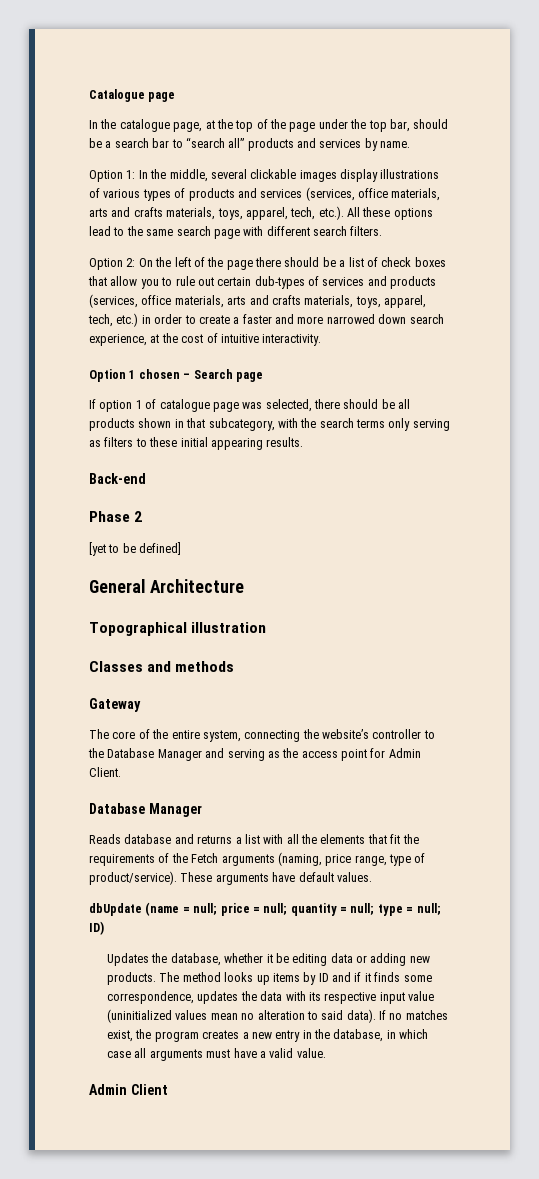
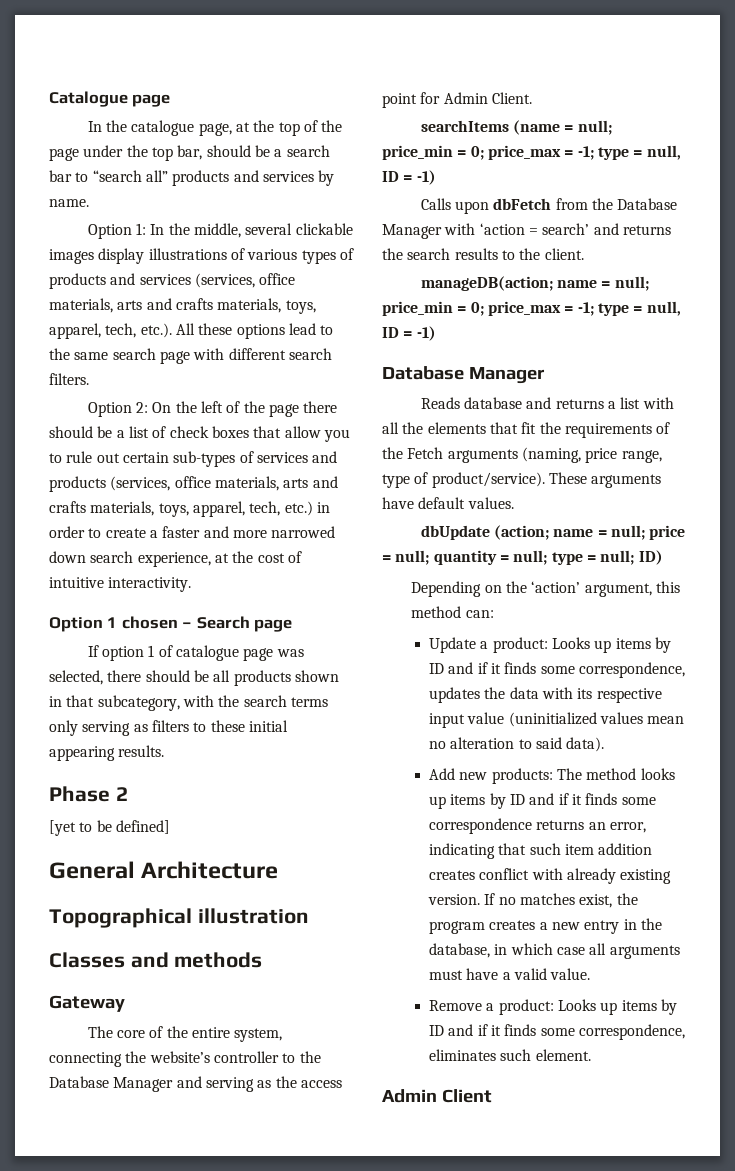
- Option 2: On the left of the page there should be a list of check boxes that allow you to rule out certain dub-types of services and products (services, office materials, arts and crafts materials, toys, apparel, tech, etc.) in order to create a faster and more narrowed down search experience, at the cost of intuitive interactivity.
+ Option 2: On the left of the page there should be a list of check boxes that allow you to rule out certain sub-types of services and products (services, office materials, arts and crafts materials, toys, apparel, tech, etc.) in order to create a faster and more narrowed down search experience, at the cost of intuitive interactivity.
- Back-end
+ searchItems (name = null; price_min = 0; price_max = -1; type = null, ID = -1)
+ Calls upon dbFetch from the Database Manager with ‘action = search’ and returns the search results to the client.
+ manageDB(action; name = null; price_min = 0; price_max = -1; type = null, ID = -1)
- dbUpdate (name = null; price = null; quantity = null; type = null; ID)
+ dbUpdate (action; name = null; price = null; quantity = null; type = null; ID)
- Updates the database, whether it be editing data or adding new products. The method looks up items by ID and if it finds some correspondence, updates the data with its respective input value (uninitialized values mean no alteration to said data).
+ Depending on the ‘action’ argument, this method can:
+ Update a product: Looks up items by ID and if it finds some correspondence, updates the data with its respective input value (uninitialized values mean no alteration to said data).
+ Add new products: The method looks up items by ID and if it finds some correspondence returns an error, indicating that such item addition creates conflict with already existing version.
+ Remove a product: Looks up items by ID and if it finds some correspondence, eliminates such element.

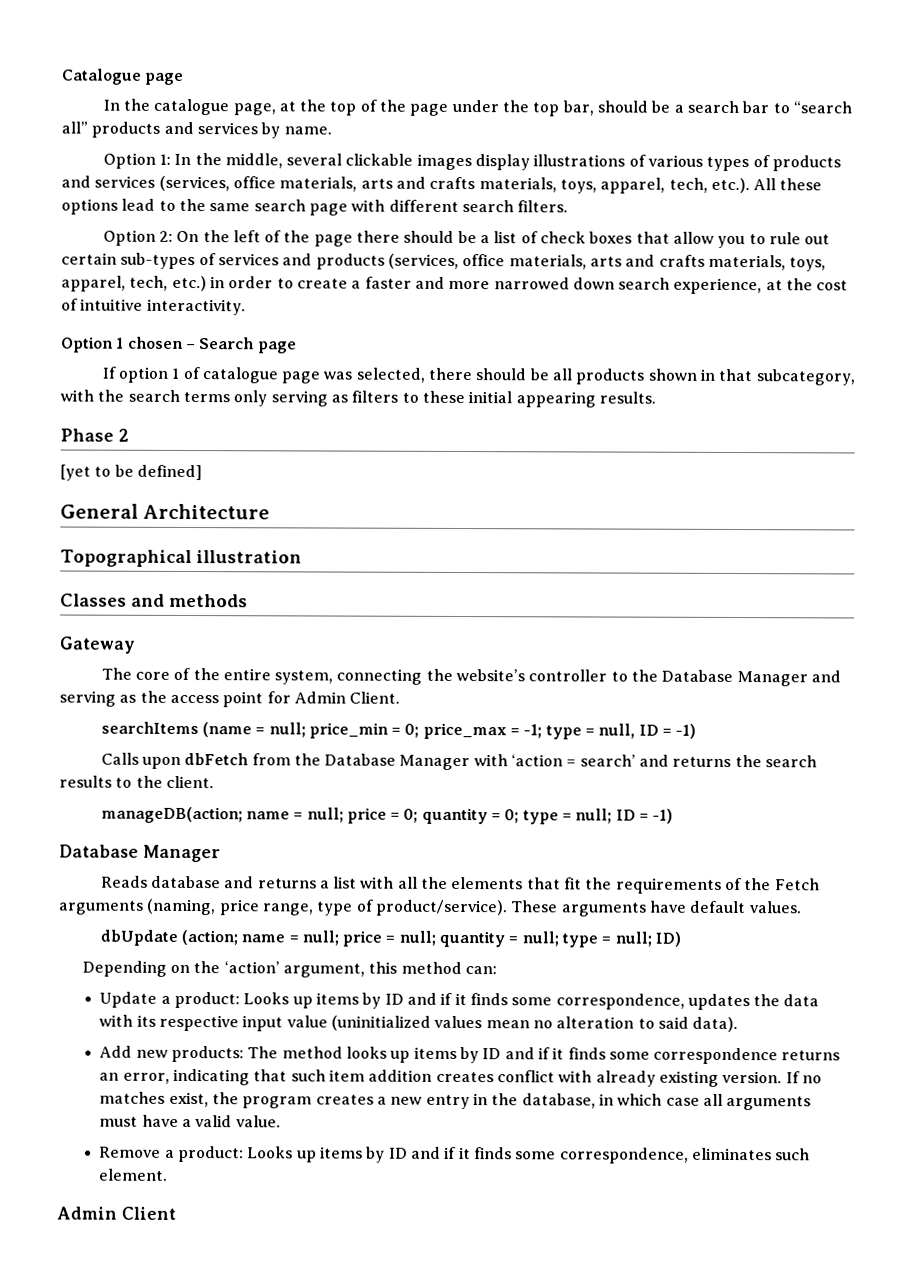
- manageDB(action; name = null; price_min = 0; price_max = -1; type = null, ID = -1)
+ manageDB(action; name = null; price = 0; quantity = 0; type = null; ID = -1)

